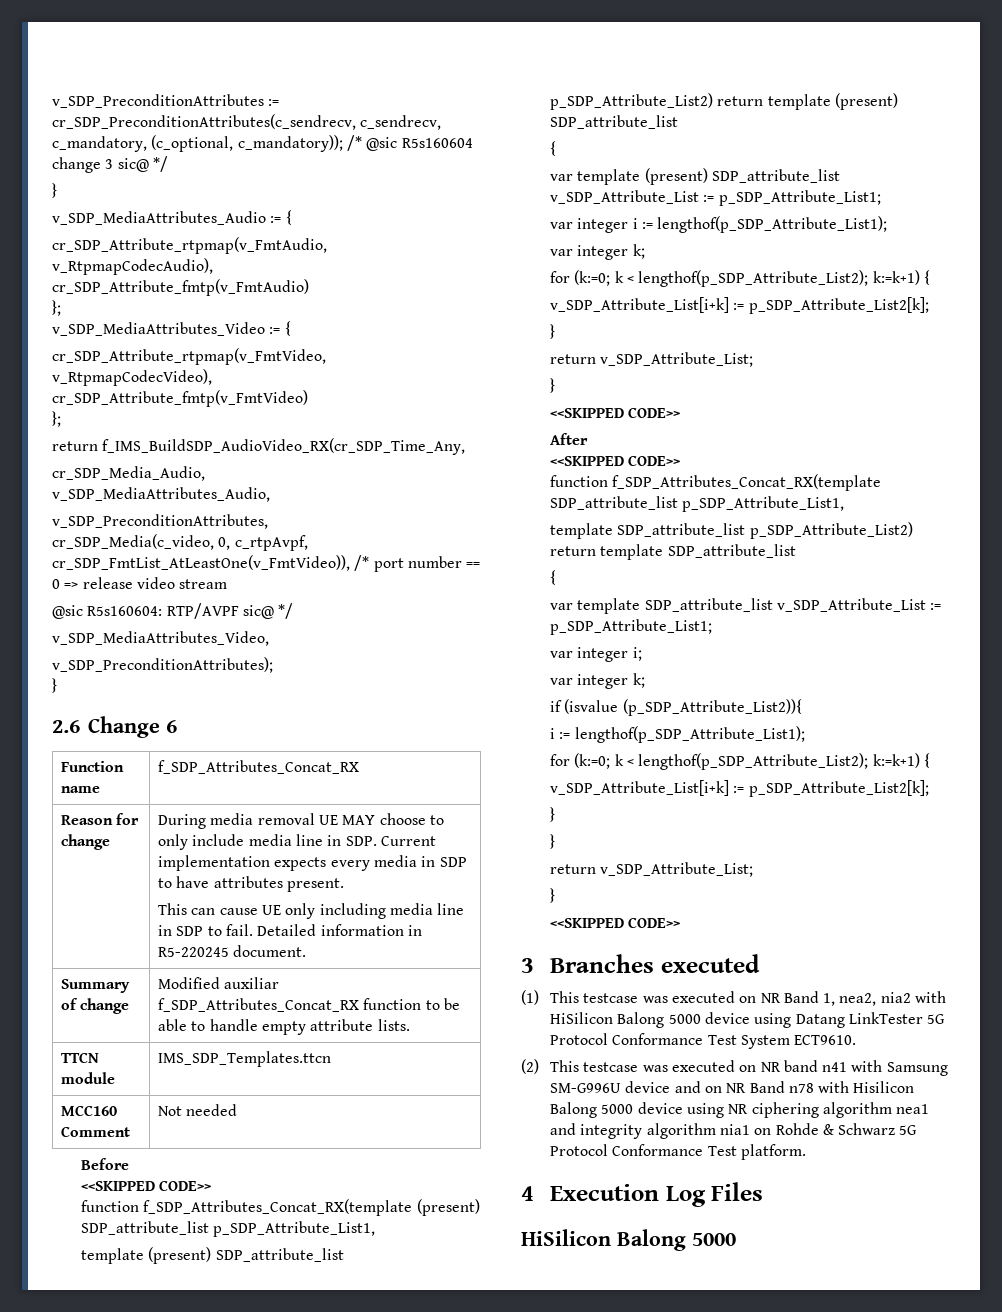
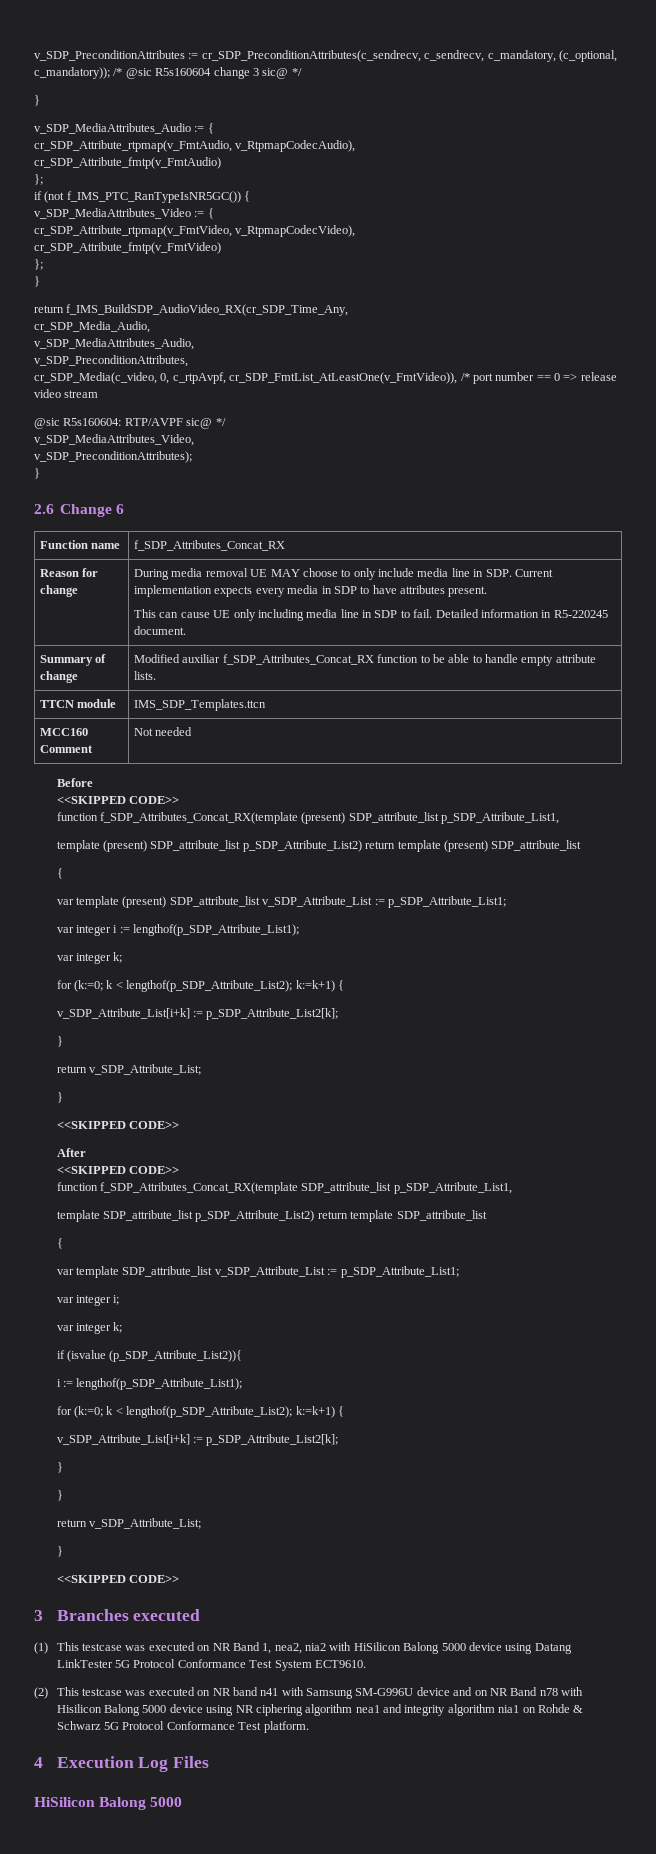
+ if (not f_IMS_PTC_RanTypeIsNR5GC()) {
  cr_SDP_Attribute_fmtp(v_FmtVideo)
  };
+ }

